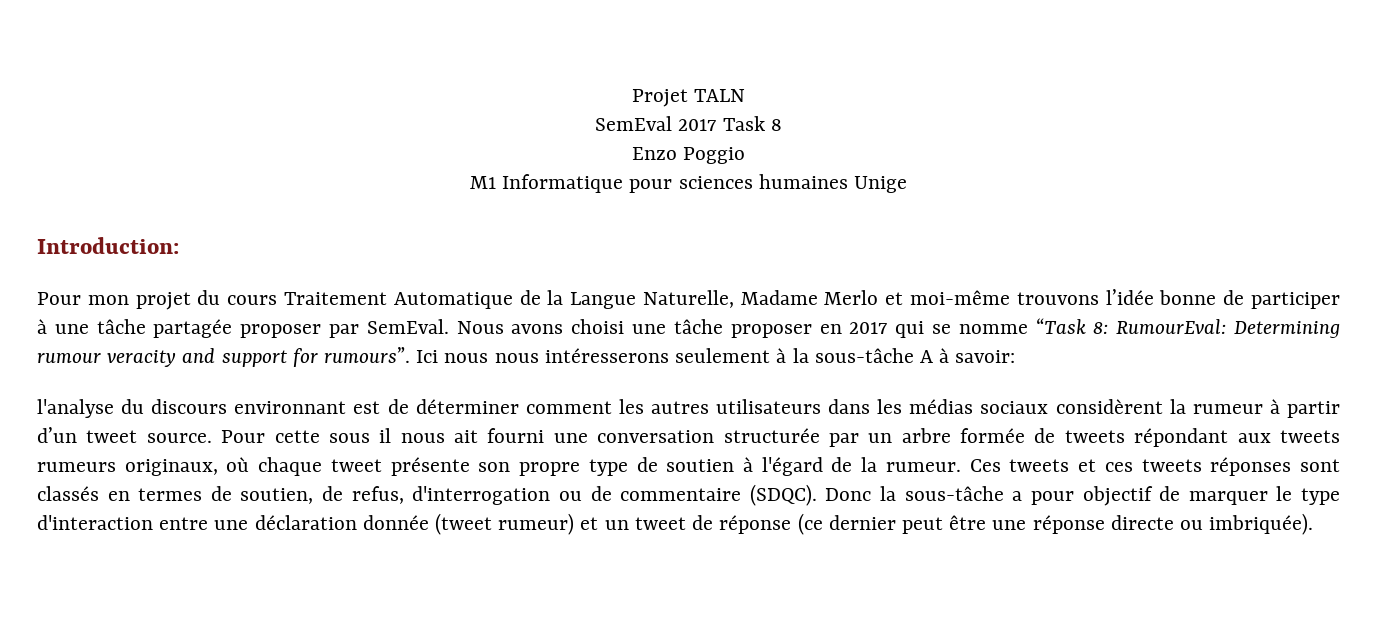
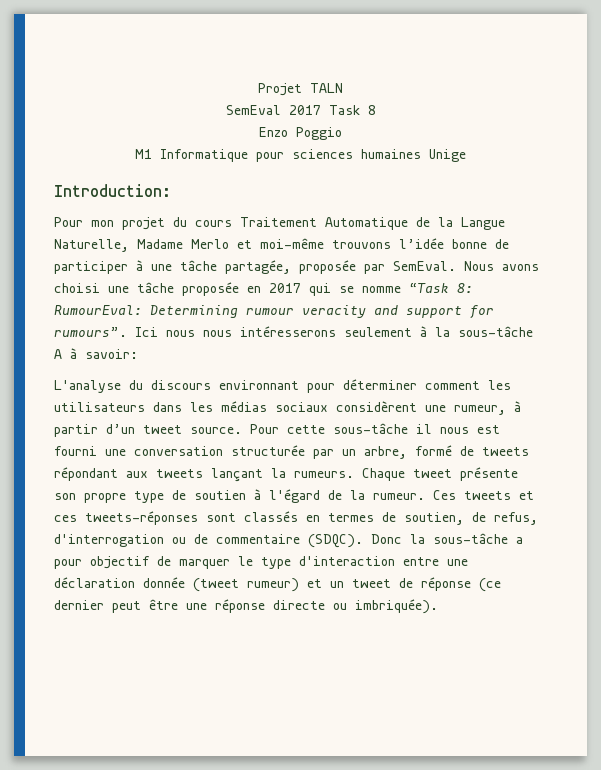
- Pour mon projet du cours Traitement Automatique de la Langue Naturelle, Madame Merlo et moi-même trouvons l’idée bonne de participer à une tâche partagée proposer par SemEval.
+ Pour mon projet du cours Traitement Automatique de la Langue Naturelle, Madame Merlo et moi-même trouvons l’idée bonne de participer à une tâche partagée, proposée par SemEval.
- Nous avons choisi une tâche proposer en 2017 qui se nomme “Task 8: RumourEval: Determining rumour veracity and support for rumours”.
+ Nous avons choisi une tâche proposée en 2017 qui se nomme “Task 8: RumourEval: Determining rumour veracity and support for rumours”.
- l'analyse du discours environnant est de déterminer comment les autres utilisateurs dans les médias sociaux considèrent la rumeur à partir d’un tweet source.
+ L'analyse du discours environnant pour déterminer comment les utilisateurs dans les médias sociaux considèrent une rumeur, à partir d’un tweet source.
- Pour cette sous il nous ait fourni une conversation structurée par un arbre formée de tweets répondant aux tweets rumeurs originaux, où chaque tweet présente son propre type de soutien à l'égard de la rumeur.
+ Pour cette sous-tâche il nous est fourni une conversation structurée par un arbre, formé de tweets répondant aux tweets lançant la rumeurs. Chaque tweet présente son propre type de soutien à l'égard de la rumeur.
- Ces tweets et ces tweets réponses sont classés en termes de soutien, de refus, d'interrogation ou de commentaire (SDQC).
+ Ces tweets et ces tweets-réponses sont classés en termes de soutien, de refus, d'interrogation ou de commentaire (SDQC).

